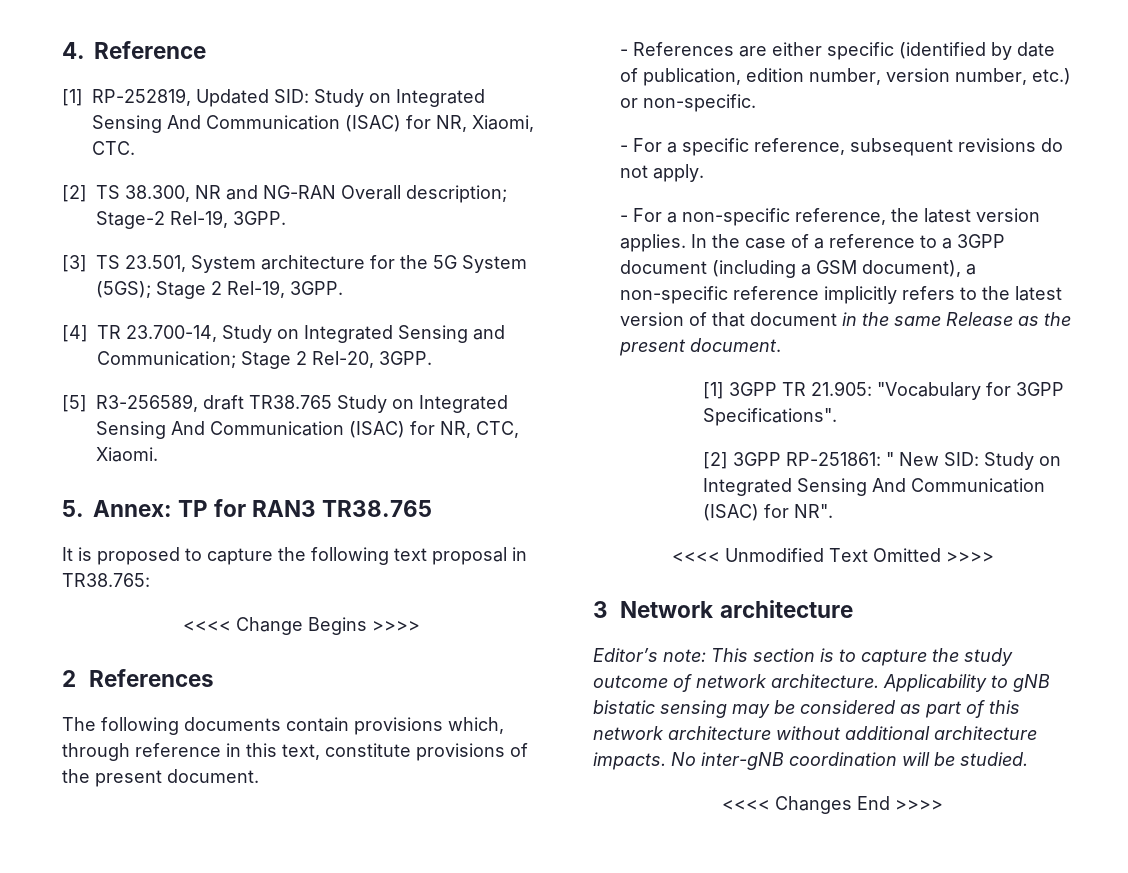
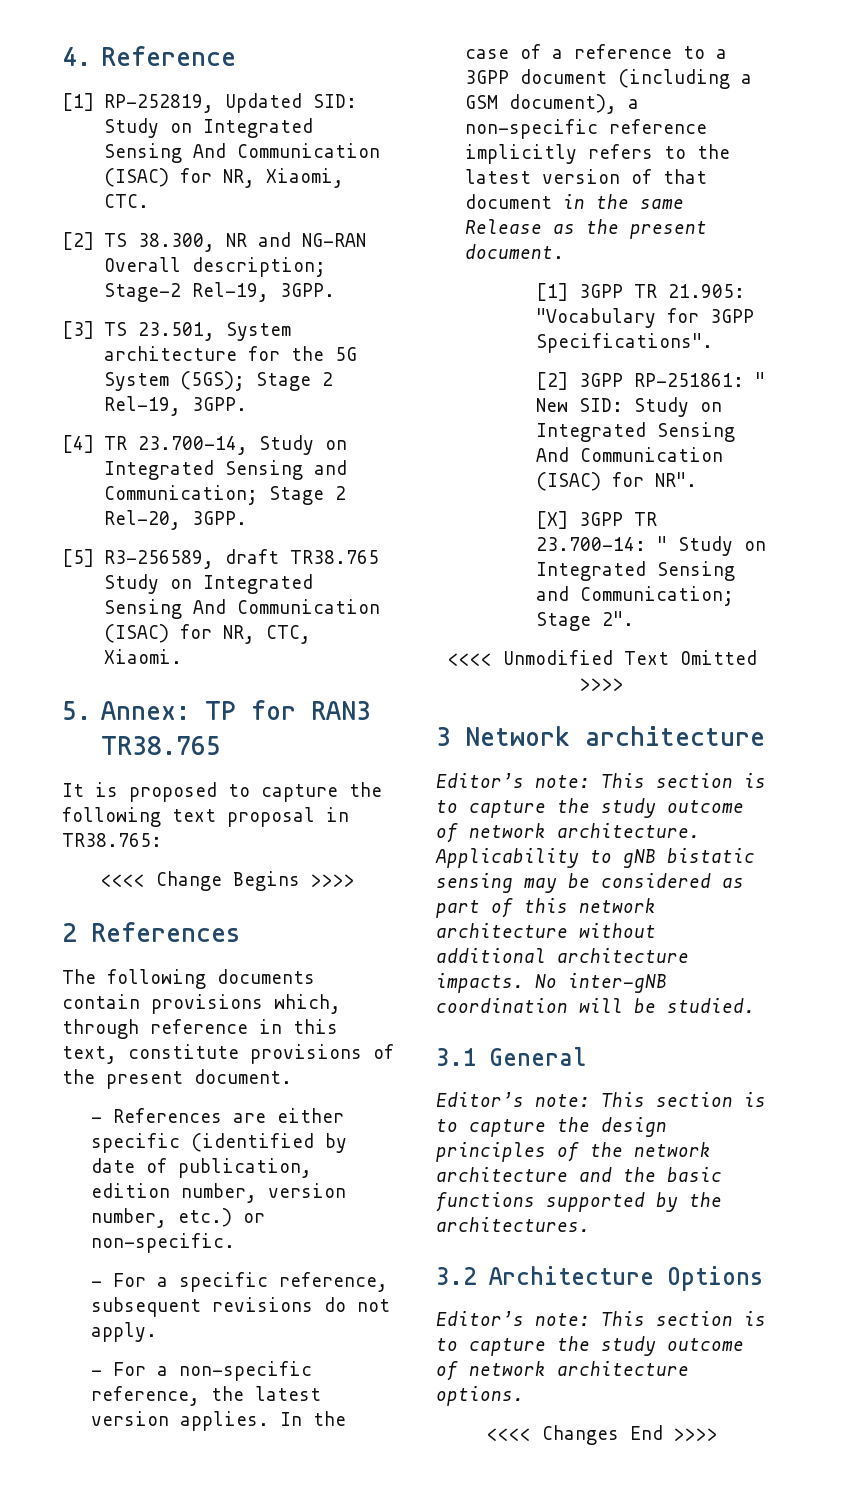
+ [X] 3GPP TR 23.700-14: " Study on Integrated Sensing and Communication; Stage 2".
+ 3.1 General
+ Editor’s note: This section is to capture the design principles of the network architecture and the basic functions supported by the architectures.
+ 3.2 Architecture Options
+ Editor’s note: This section is to capture the study outcome of network architecture options.

